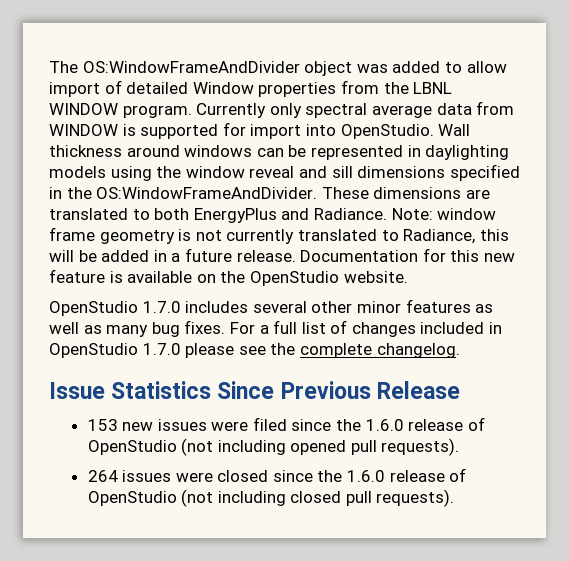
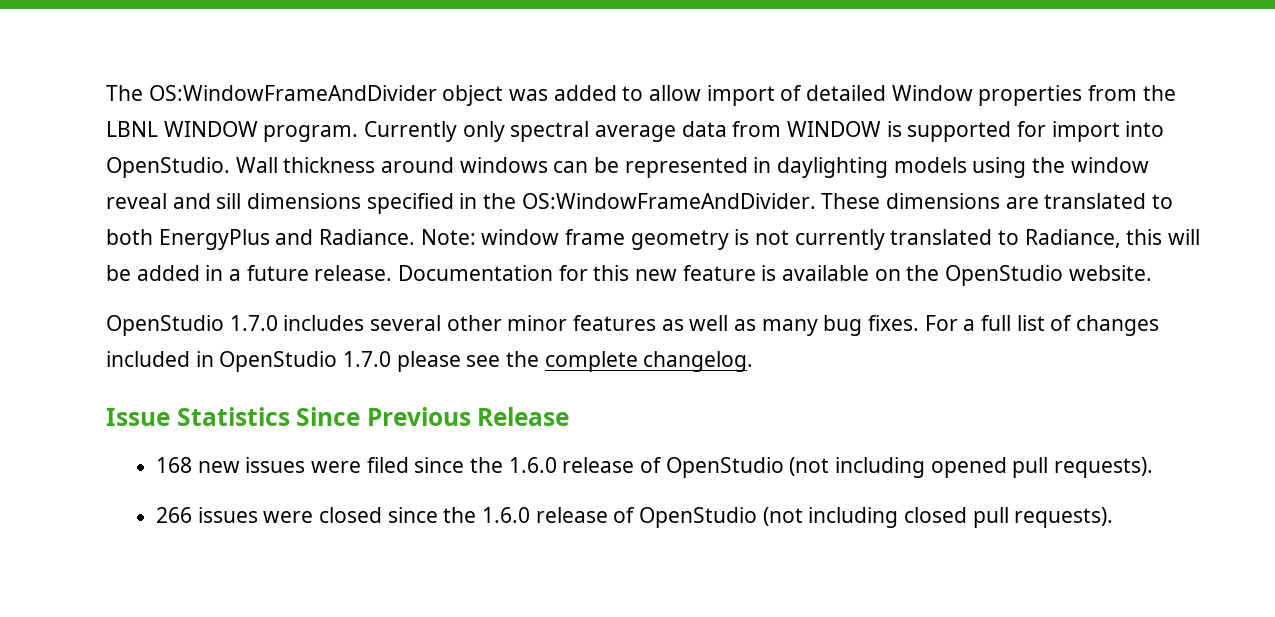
- 153 new issues were filed since the 1.6.0 release of OpenStudio (not including opened pull requests).
+ 168 new issues were filed since the 1.6.0 release of OpenStudio (not including opened pull requests).
- 264 issues were closed since the 1.6.0 release of OpenStudio (not including closed pull requests).
+ 266 issues were closed since the 1.6.0 release of OpenStudio (not including closed pull requests).

